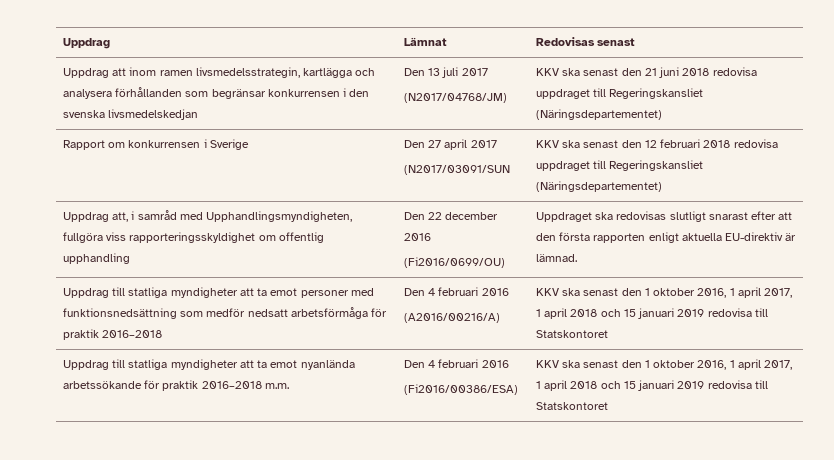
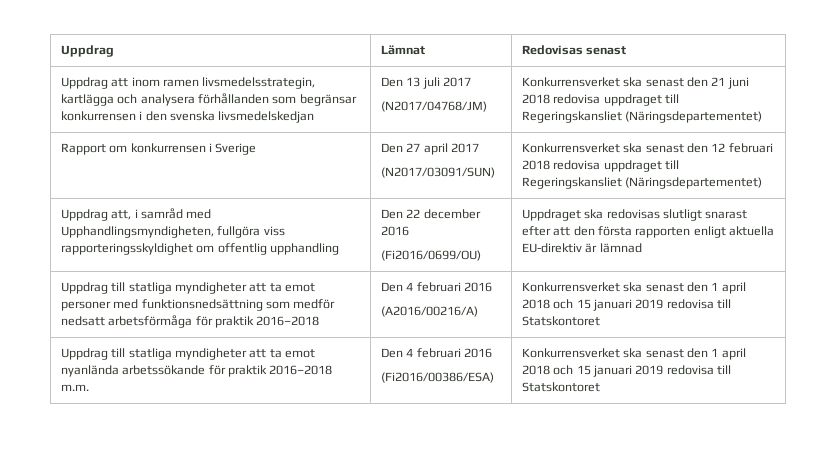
  Uppdrag att inom ramen livsmedelsstrategin, kartlägga och analysera förhållanden som begränsar konkurrensen i den svenska livsmedelskedjan | Den 13 juli 2017
- (N2017/04768/JM) | KKV ska senast den 21 juni 2018 redovisa uppdraget till Regeringskansliet (Näringsdepartementet)
+ (N2017/04768/JM) | Konkurrensverket ska senast den 21 juni 2018 redovisa uppdraget till Regeringskansliet (Näringsdepartementet)
  Rapport om konkurrensen i Sverige | Den 27 april 2017
- (N2017/03091/SUN | KKV ska senast den 12 februari 2018 redovisa uppdraget till Regeringskansliet (Näringsdepartementet)
+ (N2017/03091/SUN) | Konkurrensverket ska senast den 12 februari 2018 redovisa uppdraget till Regeringskansliet (Näringsdepartementet)
  Uppdrag att, i samråd med Upphandlingsmyndigheten, fullgöra viss rapporteringsskyldighet om offentlig upphandling | Den 22 december 2016
- (Fi2016/0699/OU) | Uppdraget ska redovisas slutligt snarast efter att den första rapporten enligt aktuella EU-direktiv är lämnad.
+ (Fi2016/0699/OU) | Uppdraget ska redovisas slutligt snarast efter att den första rapporten enligt aktuella EU-direktiv är lämnad
- (A2016/00216/A) | KKV ska senast den 1 oktober 2016, 1 april 2017, 1 april 2018 och 15 januari 2019 redovisa till Statskontoret
+ (A2016/00216/A) | Konkurrensverket ska senast den 1 april 2018 och 15 januari 2019 redovisa till Statskontoret
  Uppdrag till statliga myndigheter att ta emot nyanlända arbetssökande för praktik 2016–2018 m.m. | Den 4 februari 2016
- (Fi2016/00386/ESA) | KKV ska senast den 1 oktober 2016, 1 april 2017, 1 april 2018 och 15 januari 2019 redovisa till Statskontoret
+ (Fi2016/00386/ESA) | Konkurrensverket ska senast den 1 april 2018 och 15 januari 2019 redovisa till Statskontoret

